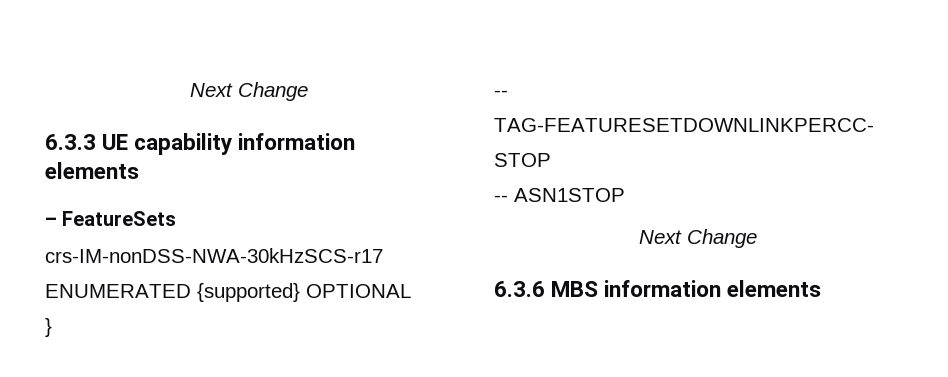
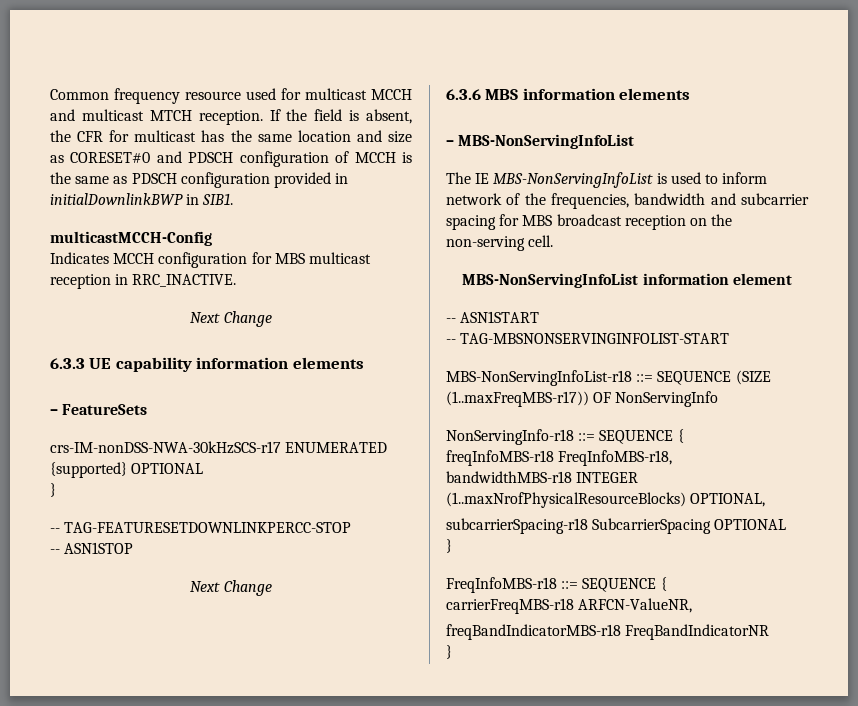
+ Common frequency resource used for multicast MCCH and multicast MTCH reception. If the field is absent, the CFR for multicast has the same location and size as CORESET#0 and PDSCH configuration of MCCH is the same as PDSCH configuration provided in initialDownlinkBWP in SIB1.
+ multicastMCCH-Config
+ Indicates MCCH configuration for MBS multicast reception in RRC_INACTIVE.
+ – MBS-NonServingInfoList
+ The IE MBS-NonServingInfoList is used to inform network of the frequencies, bandwidth and subcarrier spacing for MBS broadcast reception on the non-serving cell.
+ MBS-NonServingInfoList information element
+ -- ASN1START
+ -- TAG-MBSNONSERVINGINFOLIST-START
+ MBS-NonServingInfoList-r18 ::= SEQUENCE (SIZE (1..maxFreqMBS-r17)) OF NonServingInfo
+ NonServingInfo-r18 ::= SEQUENCE {
+ freqInfoMBS-r18 FreqInfoMBS-r18,
+ bandwidthMBS-r18 INTEGER (1..maxNrofPhysicalResourceBlocks) OPTIONAL,
+ subcarrierSpacing-r18 SubcarrierSpacing OPTIONAL
+ }
+ FreqInfoMBS-r18 ::= SEQUENCE {
+ carrierFreqMBS-r18 ARFCN-ValueNR,
+ freqBandIndicatorMBS-r18 FreqBandIndicatorNR
+ }

